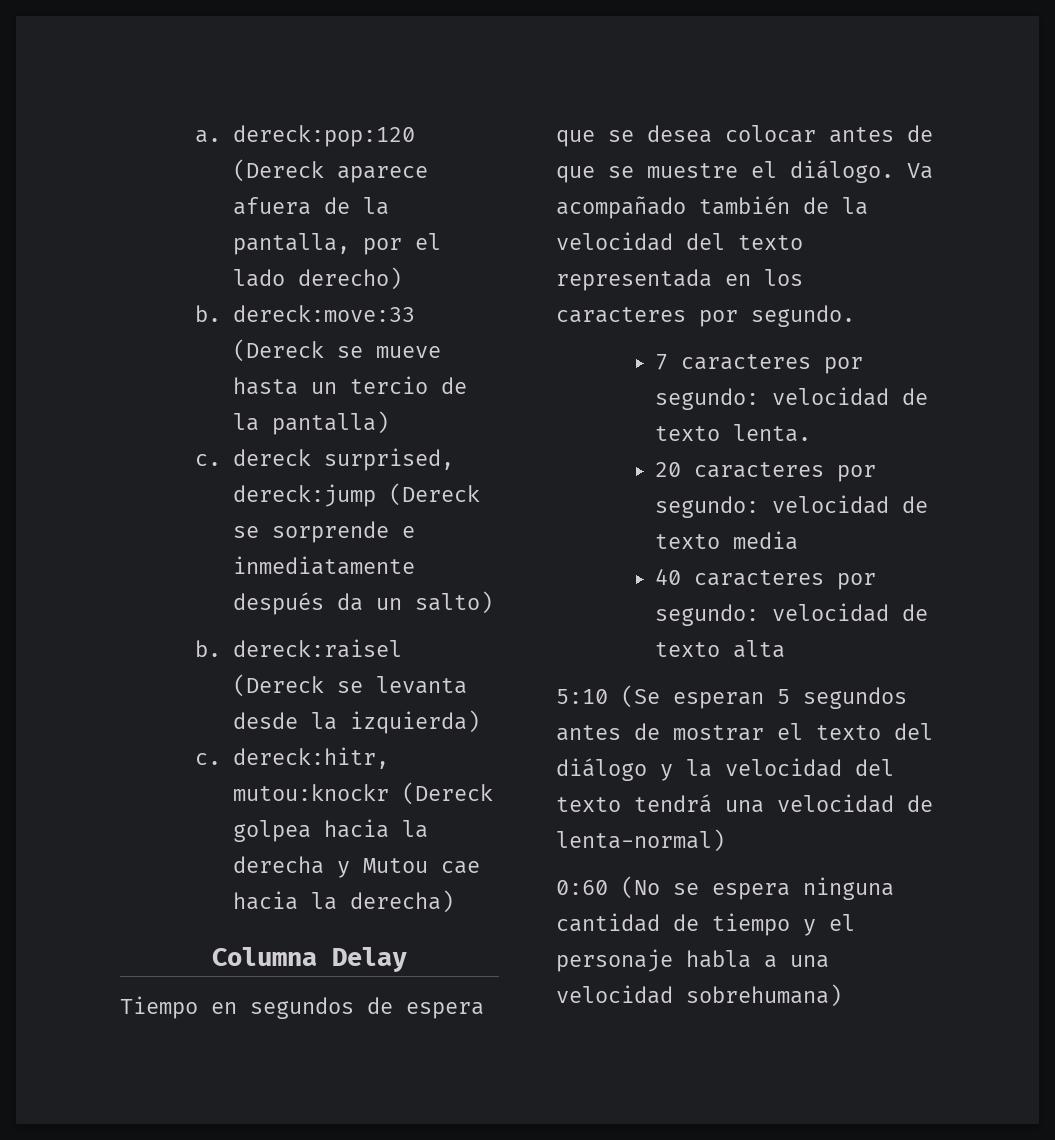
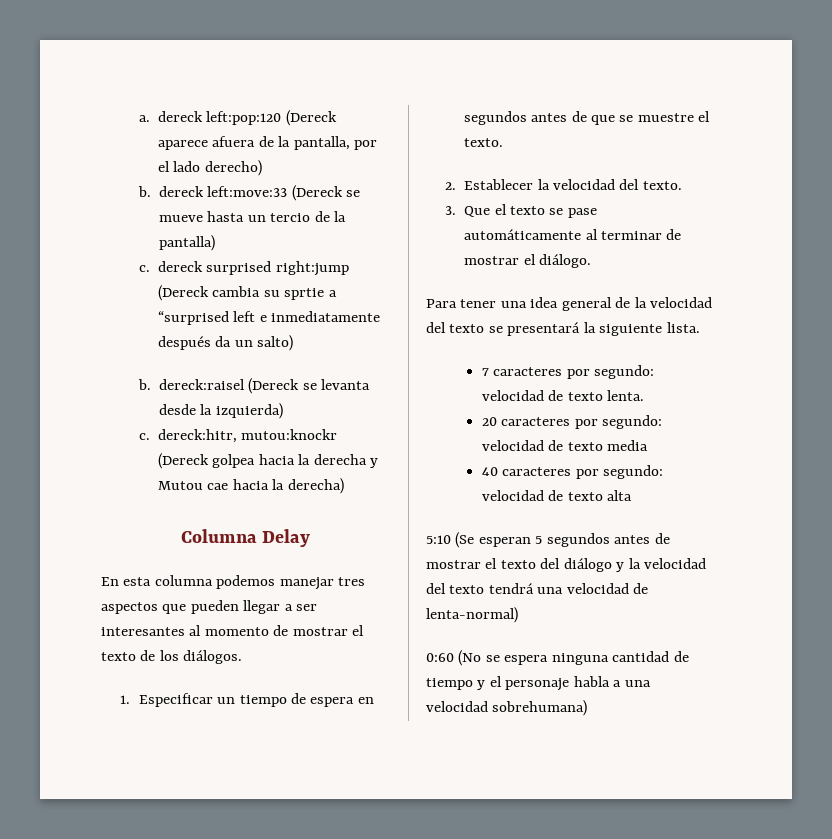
- a. dereck:pop:120 (Dereck aparece afuera de la pantalla, por el lado derecho)
+ a. dereck left:pop:120 (Dereck aparece afuera de la pantalla, por el lado derecho)
- b. dereck:move:33 (Dereck se mueve hasta un tercio de la pantalla)
+ b. dereck left:move:33 (Dereck se mueve hasta un tercio de la pantalla)
- c. dereck surprised, dereck:jump (Dereck se sorprende e inmediatamente después da un salto)
+ c. dereck surprised right:jump (Dereck cambia su sprtie a “surprised left e inmediatamente después da un salto)
- Tiempo en segundos de espera que se desea colocar antes de que se muestre el diálogo. Va acompañado también de la velocidad del texto representada en los caracteres por segundo.
+ En esta columna podemos manejar tres aspectos que pueden llegar a ser interesantes al momento de mostrar el texto de los diálogos.
+ 1. Especificar un tiempo de espera en segundos antes de que se muestre el texto.
+ 2. Establecer la velocidad del texto.
+ 3. Que el texto se pase automáticamente al terminar de mostrar el diálogo.
+ Para tener una idea general de la velocidad del texto se presentará la siguiente lista.

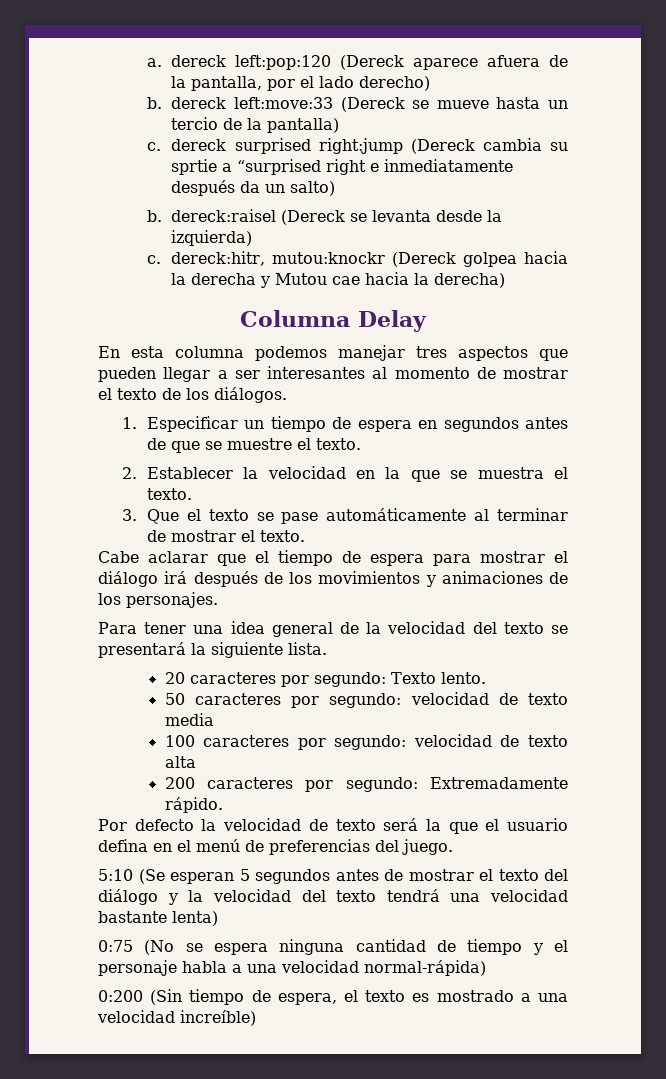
- c. dereck surprised right:jump (Dereck cambia su sprtie a “surprised left e inmediatamente después da un salto)
+ c. dereck surprised right:jump (Dereck cambia su sprtie a “surprised right e inmediatamente después da un salto)
- 2. Establecer la velocidad del texto.
+ 2. Establecer la velocidad en la que se muestra el texto.
- 3. Que el texto se pase automáticamente al terminar de mostrar el diálogo.
+ 3. Que el texto se pase automáticamente al terminar de mostrar el texto.
+ Cabe aclarar que el tiempo de espera para mostrar el diálogo irá después de los movimientos y animaciones de los personajes.
- 7 caracteres por segundo: velocidad de texto lenta.
- 20 caracteres por segundo: velocidad de texto media
+ 20 caracteres por segundo: Texto lento.
+ 50 caracteres por segundo: velocidad de texto media
- 40 caracteres por segundo: velocidad de texto alta
+ 100 caracteres por segundo: velocidad de texto alta
+ 200 caracteres por segundo: Extremadamente rápido.
+ Por defecto la velocidad de texto será la que el usuario defina en el menú de preferencias del juego.
- 5:10 (Se esperan 5 segundos antes de mostrar el texto del diálogo y la velocidad del texto tendrá una velocidad de lenta-normal)
- 0:60 (No se espera ninguna cantidad de tiempo y el personaje habla a una velocidad sobrehumana)
+ 5:10 (Se esperan 5 segundos antes de mostrar el texto del diálogo y la velocidad del texto tendrá una velocidad bastante lenta)
+ 0:75 (No se espera ninguna cantidad de tiempo y el personaje habla a una velocidad normal-rápida)
+ 0:200 (Sin tiempo de espera, el texto es mostrado a una velocidad increíble)

